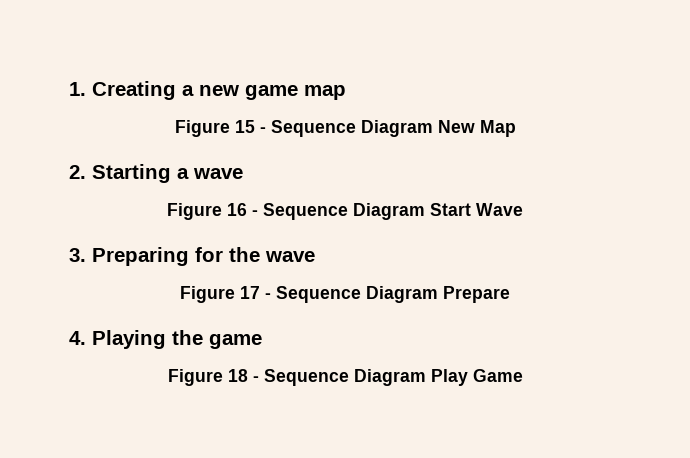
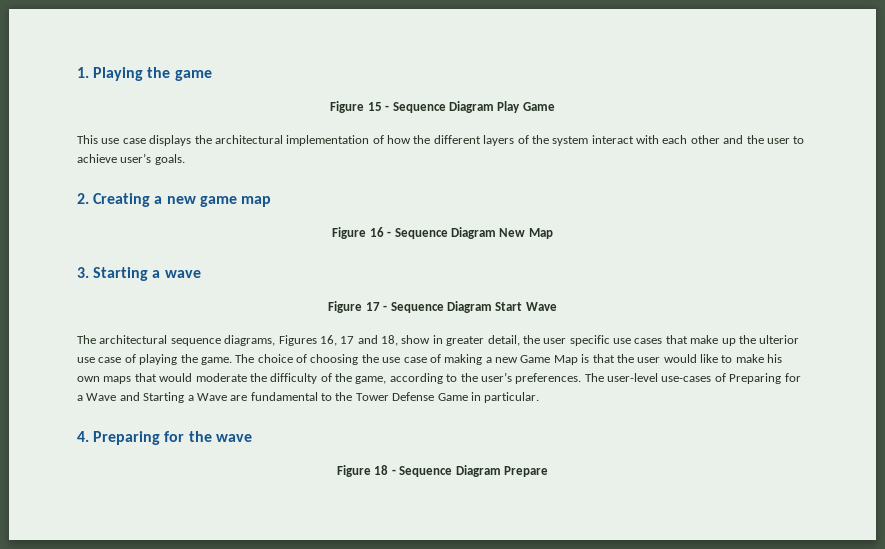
- 1. Creating a new game map
+ 1. Playing the game
+ Figure 15 - Sequence Diagram Play Game
+ This use case displays the architectural implementation of how the different layers of the system interact with each other and the user to achieve user’s goals.
+ 2. Creating a new game map
- Figure 15 - Sequence Diagram New Map
+ Figure 16 - Sequence Diagram New Map
- 2. Starting a wave
+ 3. Starting a wave
- Figure 16 - Sequence Diagram Start Wave
- 3. Preparing for the wave
- Figure 17 - Sequence Diagram Prepare
- 4. Playing the game
+ Figure 17 - Sequence Diagram Start Wave
+ The architectural sequence diagrams, Figures 16, 17 and 18, show in greater detail, the user specific use cases that make up the ulterior use case of playing the game. The choice of choosing the use case of making a new Game Map is that the user would like to make his own maps that would moderate the difficulty of the game, according to the user’s preferences. The user-level use-cases of Preparing for a Wave and Starting a Wave are fundamental to the Tower Defense Game in particular.
+ 4. Preparing for the wave
- Figure 18 - Sequence Diagram Play Game
+ Figure 18 - Sequence Diagram Prepare

